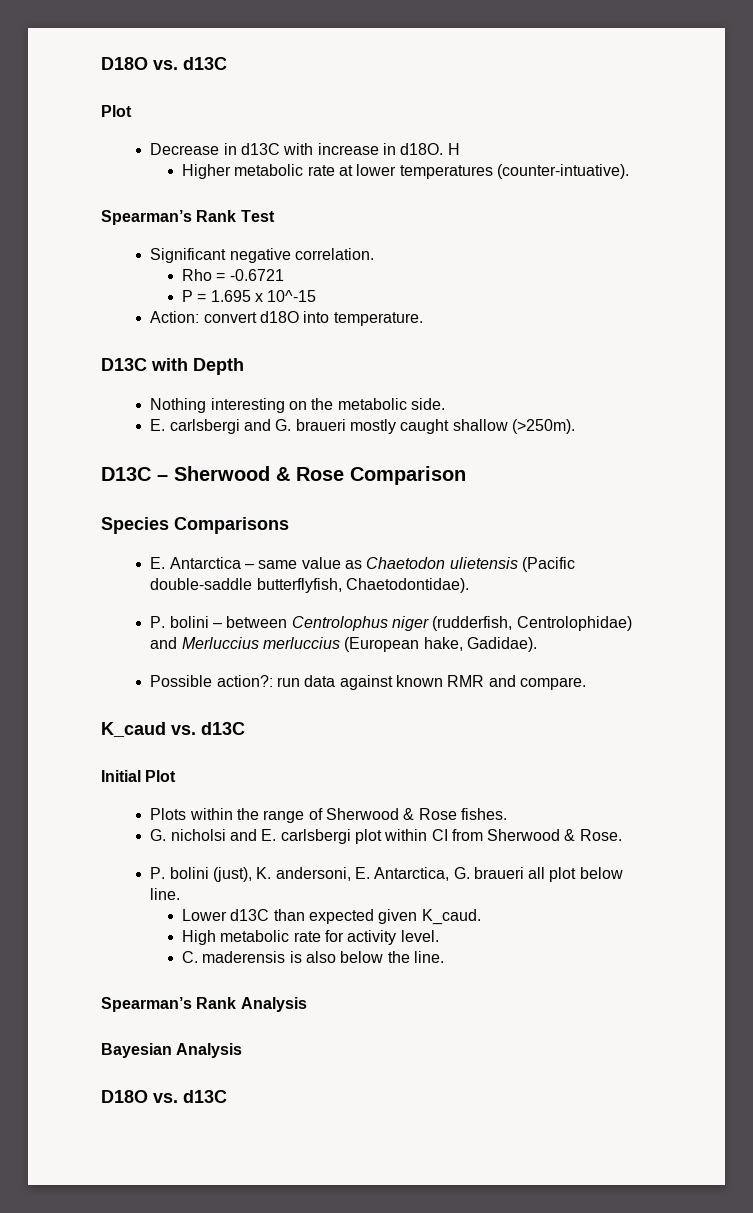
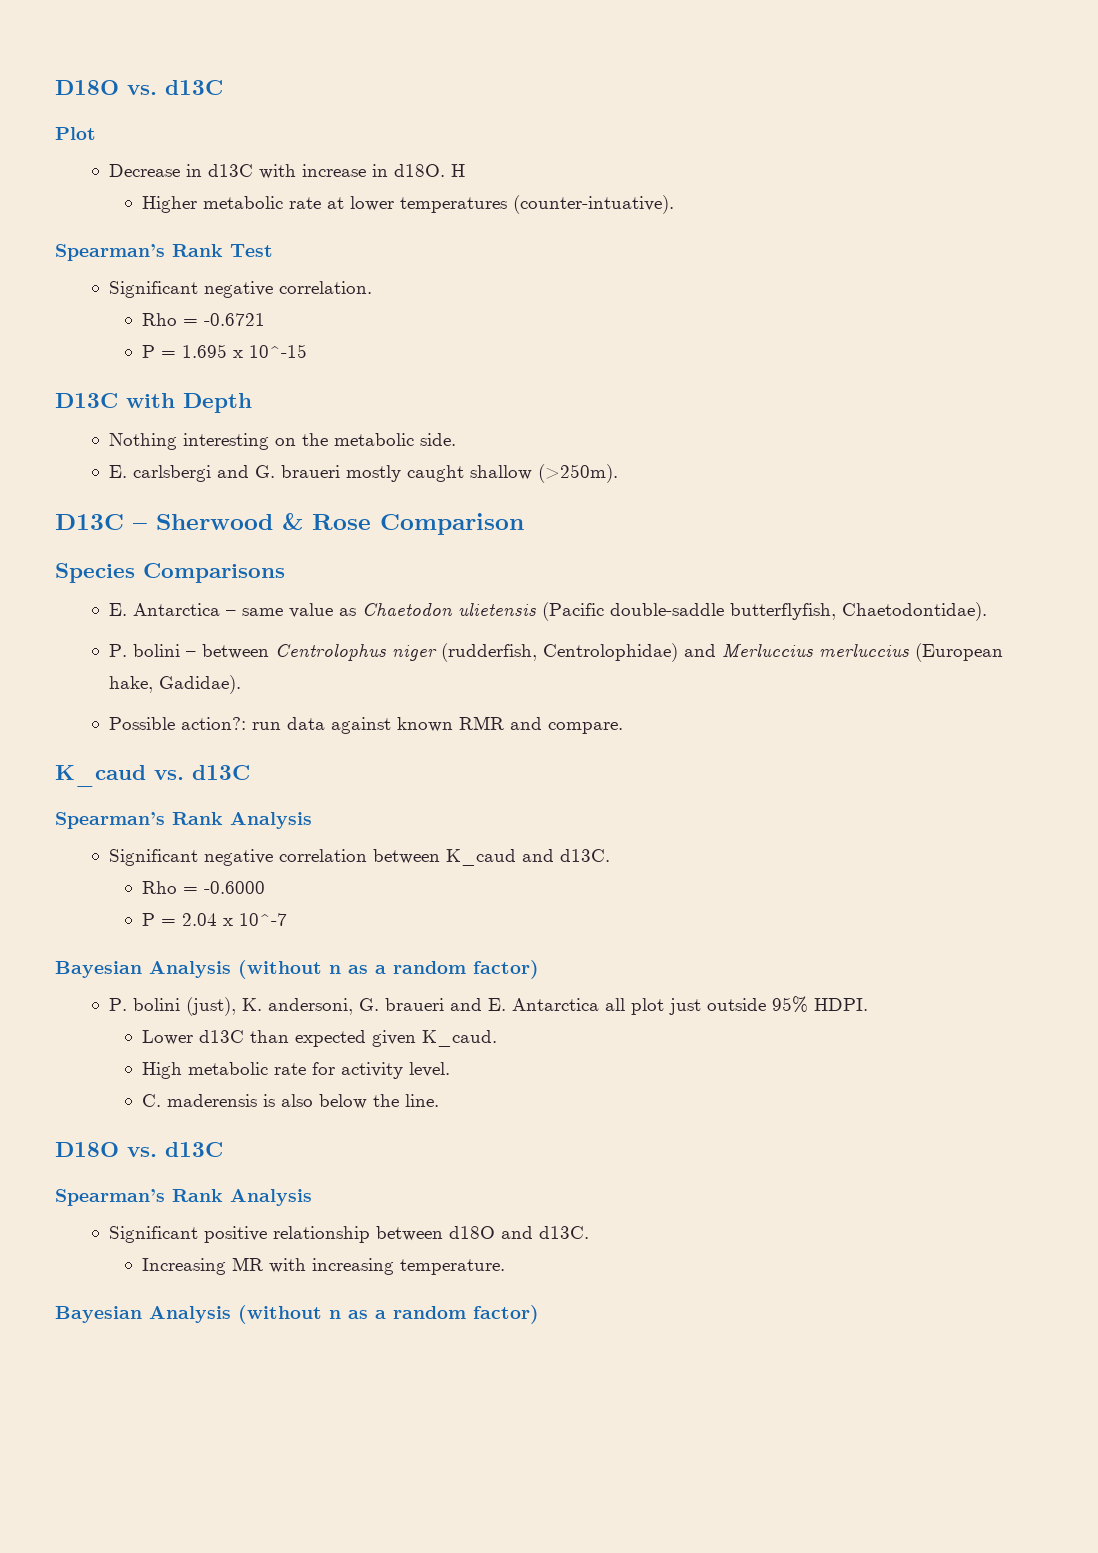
- Action: convert d18O into temperature.
  K_caud vs. d13C
- Initial Plot
- Plots within the range of Sherwood & Rose fishes.
- G. nicholsi and E. carlsbergi plot within CI from Sherwood & Rose.
+ Spearman’s Rank Analysis
+ Significant negative correlation between K_caud and d13C.
+ Rho = -0.6000
+ P = 2.04 x 10^-7
+ Bayesian Analysis (without n as a random factor)
- P. bolini (just), K. andersoni, E. Antarctica, G. braueri all plot below line.
+ P. bolini (just), K. andersoni, G. braueri and E. Antarctica all plot just outside 95% HDPI.
  C. maderensis is also below the line.
+ D18O vs. d13C
  Spearman’s Rank Analysis
- Bayesian Analysis
- D18O vs. d13C
+ Significant positive relationship between d18O and d13C.
+ Increasing MR with increasing temperature.
+ Bayesian Analysis (without n as a random factor)

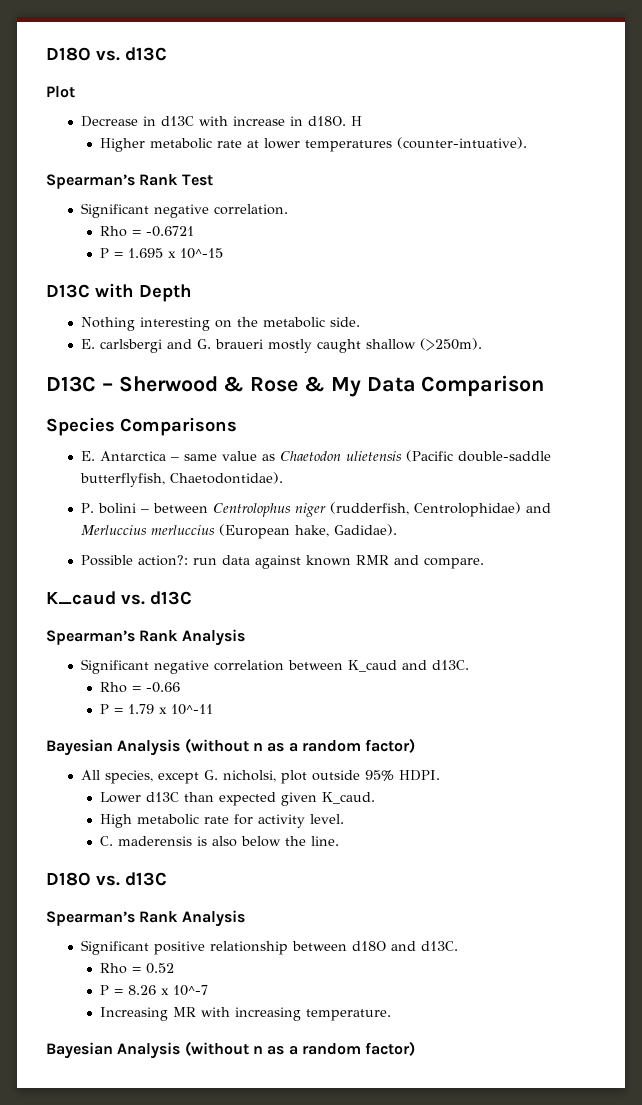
- D13C – Sherwood & Rose Comparison
+ D13C – Sherwood & Rose & My Data Comparison
- Rho = -0.6000
- P = 2.04 x 10^-7
+ Rho = -0.66
+ P = 1.79 x 10^-11
- P. bolini (just), K. andersoni, G. braueri and E. Antarctica all plot just outside 95% HDPI.
+ All species, except G. nicholsi, plot outside 95% HDPI.
+ Rho = 0.52
+ P = 8.26 x 10^-7

